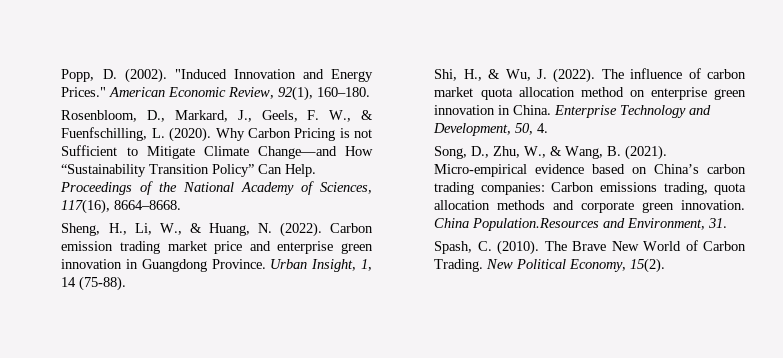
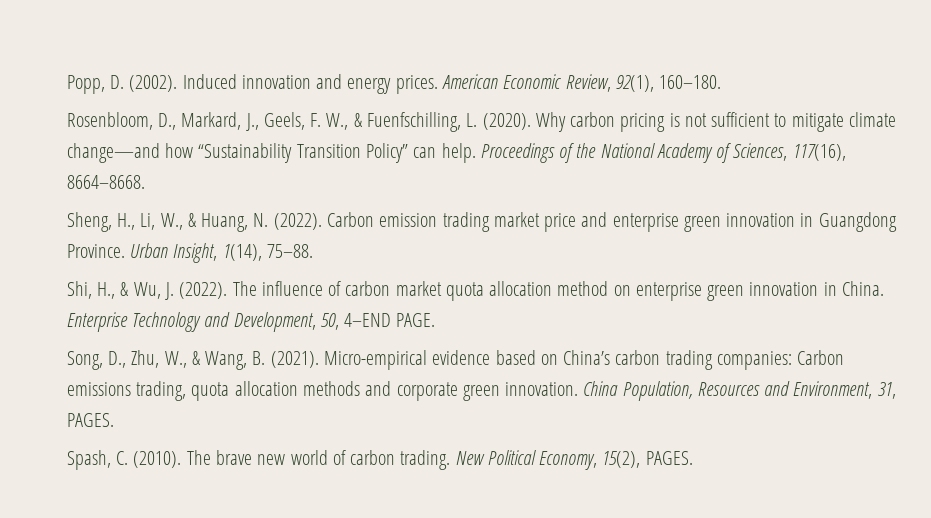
- "Induced Innovation and Energy Prices."
+ Induced innovation and energy prices.
- Why Carbon Pricing is not Sufficient to Mitigate Climate Change—and How “Sustainability Transition Policy” Can Help.
+ Why carbon pricing is not sufficient to mitigate climate change—and how “Sustainability Transition Policy” can help.
- Urban Insight, 1, 14 (75-88).
+ Urban Insight, 1(14), 75–88.
- Enterprise Technology and Development, 50, 4.
+ Enterprise Technology and Development, 50, 4–END PAGE.
- China Population.Resources and Environment, 31.
- Spash, C. (2010). The Brave New World of Carbon Trading.
+ China Population, Resources and Environment, 31, PAGES.
+ Spash, C. (2010). The brave new world of carbon trading.
- New Political Economy, 15(2).
+ New Political Economy, 15(2), PAGES.

